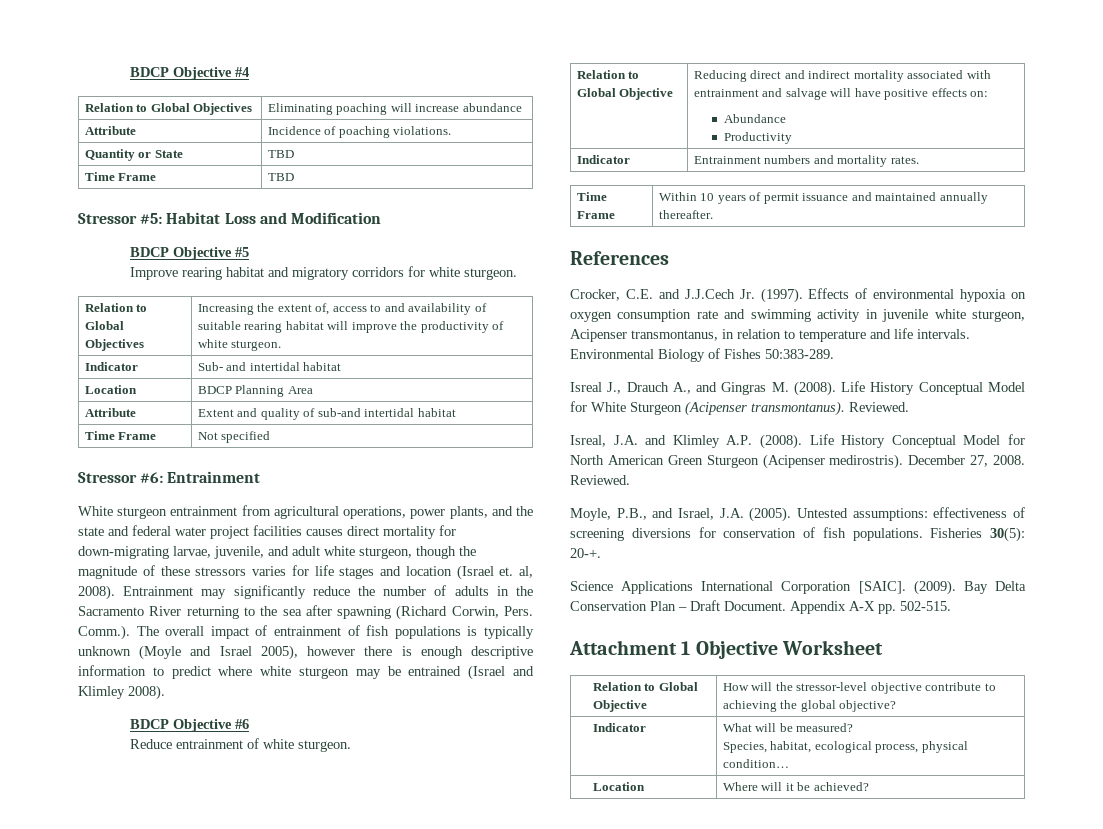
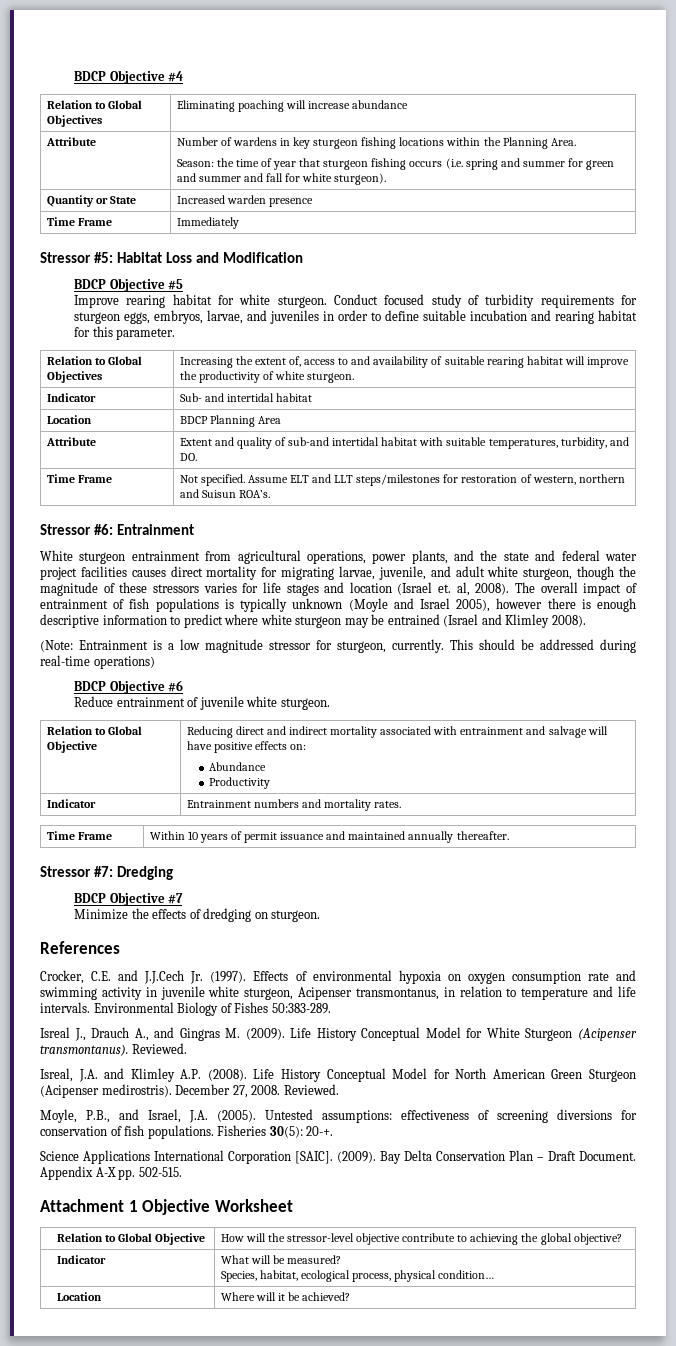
- Attribute | Incidence of poaching violations.
+ Attribute | Number of wardens in key sturgeon fishing locations within the Planning Area.
+ Season: the time of year that sturgeon fishing occurs (i.e. spring and summer for green and summer and fall for white sturgeon).
- Quantity or State | TBD
- Time Frame | TBD
+ Quantity or State | Increased warden presence
+ Time Frame | Immediately
- Improve rearing habitat and migratory corridors for white sturgeon.
+ Improve rearing habitat for white sturgeon. Conduct focused study of turbidity requirements for sturgeon eggs, embryos, larvae, and juveniles in order to define suitable incubation and rearing habitat for this parameter.
- Attribute | Extent and quality of sub-and intertidal habitat
- Time Frame | Not specified
+ Attribute | Extent and quality of sub-and intertidal habitat with suitable temperatures, turbidity, and DO.
+ Time Frame | Not specified. Assume ELT and LLT steps/milestones for restoration of western, northern and Suisun ROA’s.
- White sturgeon entrainment from agricultural operations, power plants, and the state and federal water project facilities causes direct mortality for down-migrating larvae, juvenile, and adult white sturgeon, though the magnitude of these stressors varies for life stages and location (Israel et. al, 2008).
+ White sturgeon entrainment from agricultural operations, power plants, and the state and federal water project facilities causes direct mortality for migrating larvae, juvenile, and adult white sturgeon, though the magnitude of these stressors varies for life stages and location (Israel et. al, 2008).
- Entrainment may significantly reduce the number of adults in the Sacramento River returning to the sea after spawning (Richard Corwin, Pers. Comm.). The overall impact of entrainment of fish populations is typically unknown (Moyle and Israel 2005), however there is enough descriptive information to predict where white sturgeon may be entrained (Israel and Klimley 2008).
+ The overall impact of entrainment of fish populations is typically unknown (Moyle and Israel 2005), however there is enough descriptive information to predict where white sturgeon may be entrained (Israel and Klimley 2008).
+ (Note: Entrainment is a low magnitude stressor for sturgeon, currently. This should be addressed during real-time operations)
- Reduce entrainment of white sturgeon.
+ Reduce entrainment of juvenile white sturgeon.
+ Stressor #7: Dredging
+ BDCP Objective #7
+ Minimize the effects of dredging on sturgeon.
- Isreal J., Drauch A., and Gingras M. (2008).
+ Isreal J., Drauch A., and Gingras M. (2009).

